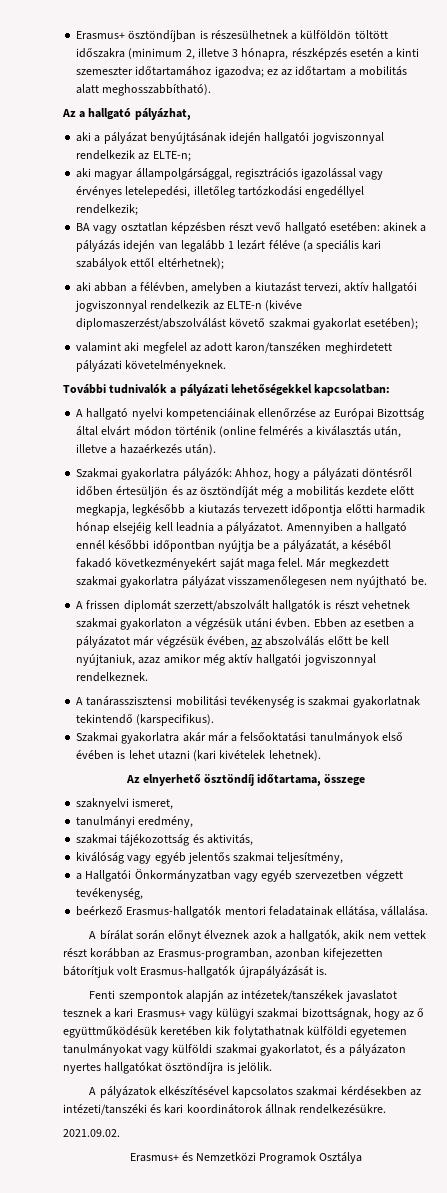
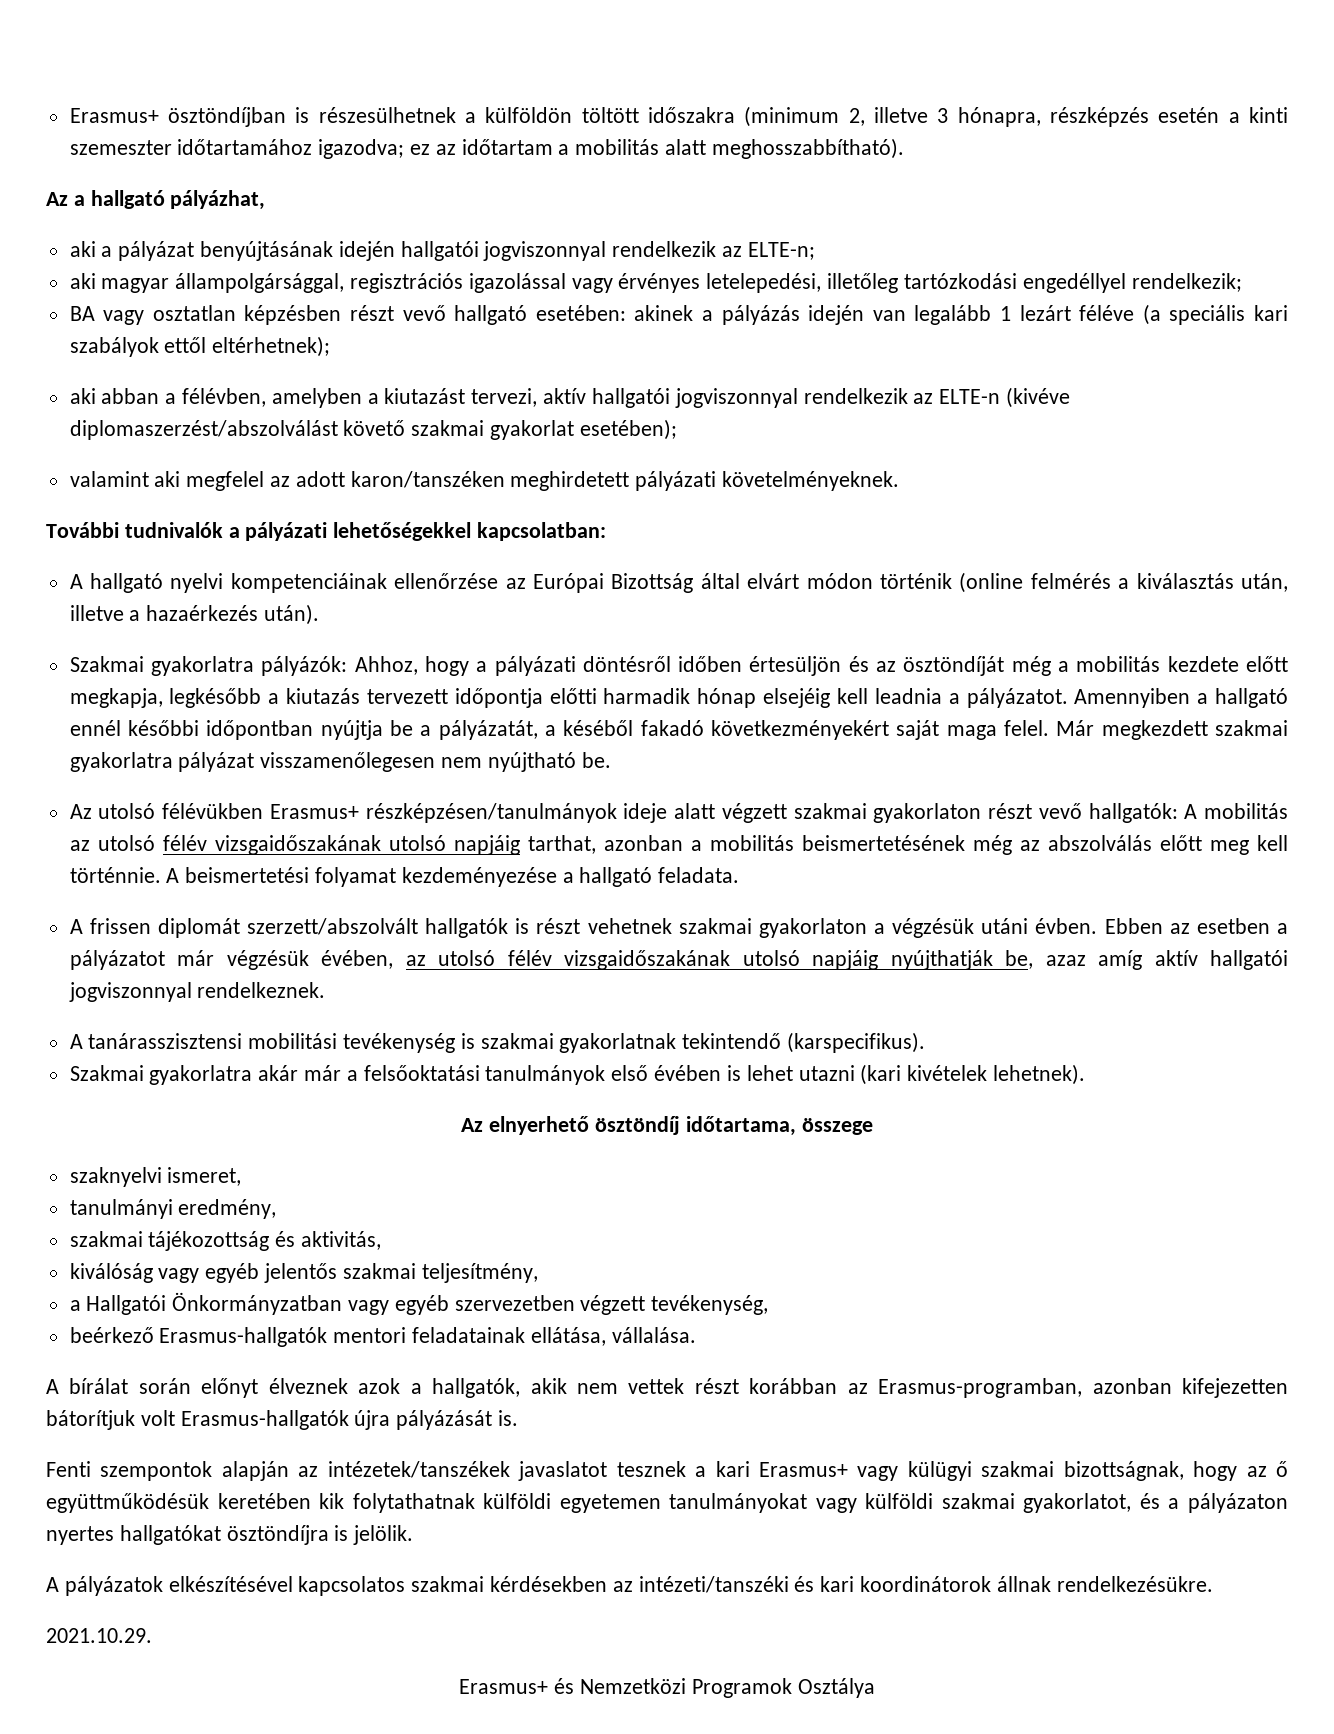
+ Az utolsó félévükben Erasmus+ részképzésen/tanulmányok ideje alatt végzett szakmai gyakorlaton részt vevő hallgatók: A mobilitás az utolsó félév vizsgaidőszakának utolsó napjáig tarthat, azonban a mobilitás beismertetésének még az abszolválás előtt meg kell történnie. A beismertetési folyamat kezdeményezése a hallgató feladata.
- Ebben az esetben a pályázatot már végzésük évében, az abszolválás előtt be kell nyújtaniuk, azaz amikor még aktív hallgatói jogviszonnyal rendelkeznek.
+ Ebben az esetben a pályázatot már végzésük évében, az utolsó félév vizsgaidőszakának utolsó napjáig nyújthatják be, azaz amíg aktív hallgatói jogviszonnyal rendelkeznek.
- A bírálat során előnyt élveznek azok a hallgatók, akik nem vettek részt korábban az Erasmus-programban, azonban kifejezetten bátorítjuk volt Erasmus-hallgatók újrapályázását is.
+ A bírálat során előnyt élveznek azok a hallgatók, akik nem vettek részt korábban az Erasmus-programban, azonban kifejezetten bátorítjuk volt Erasmus-hallgatók újra pályázását is.
- 2021.09.02.
+ 2021.10.29.

